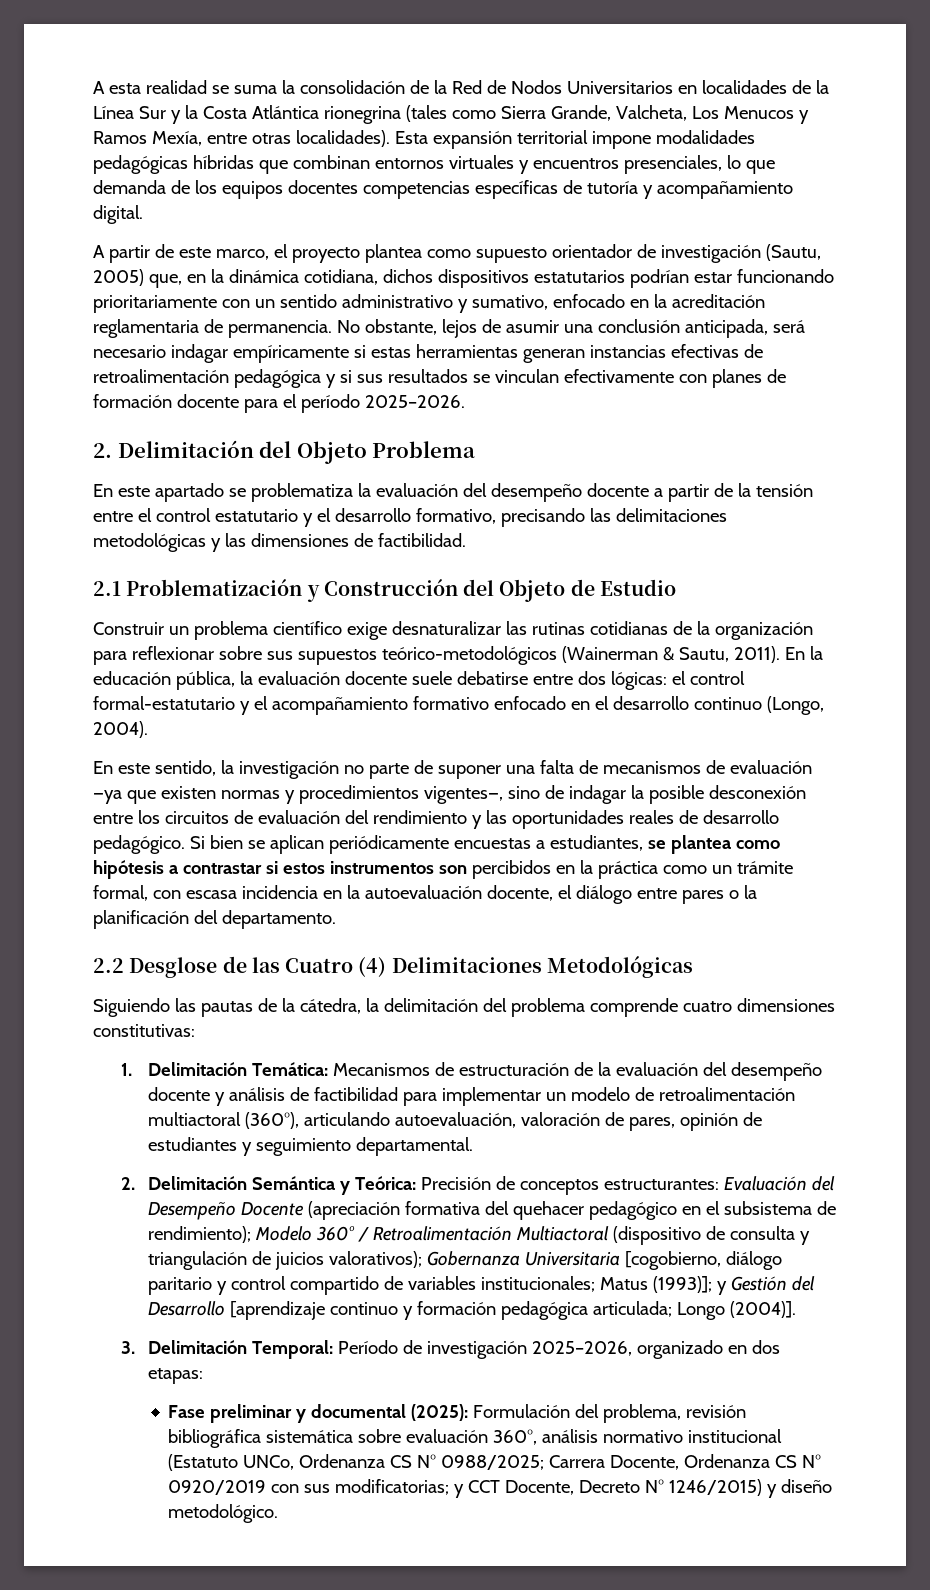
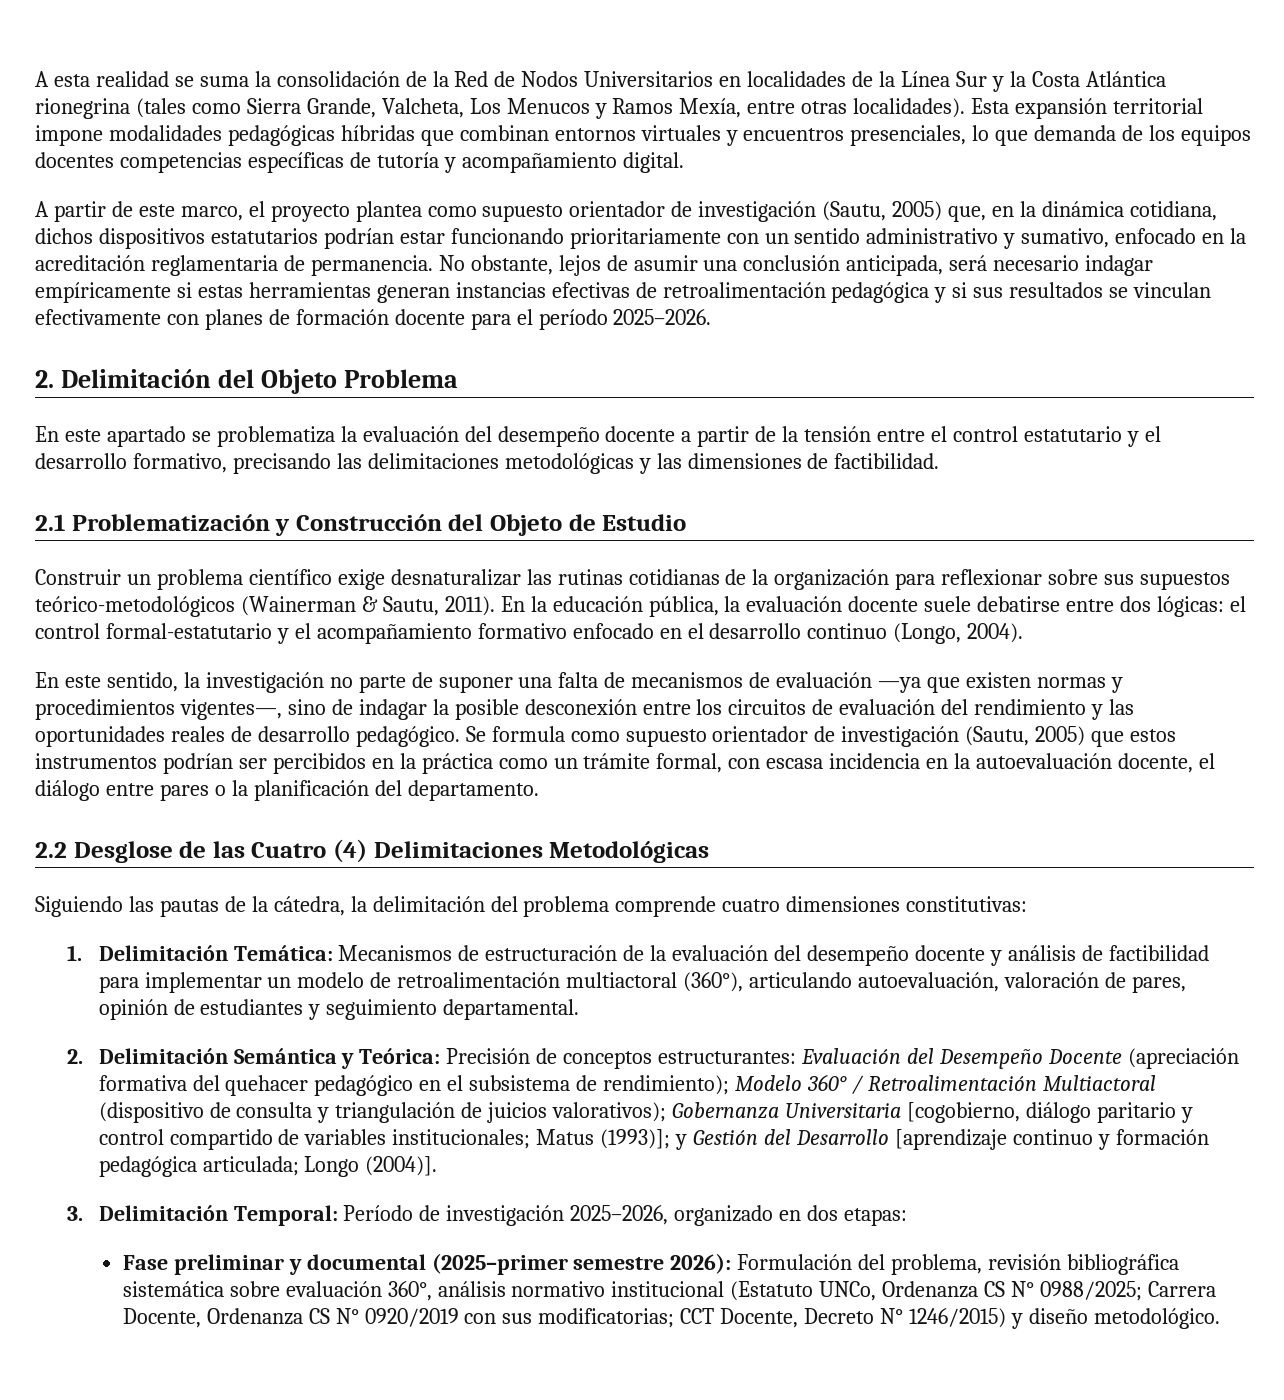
- Si bien se aplican periódicamente encuestas a estudiantes, se plantea como hipótesis a contrastar si estos instrumentos son percibidos en la práctica como un trámite formal, con escasa incidencia en la autoevaluación docente, el diálogo entre pares o la planificación del departamento.
+ Se formula como supuesto orientador de investigación (Sautu, 2005) que estos instrumentos podrían ser percibidos en la práctica como un trámite formal, con escasa incidencia en la autoevaluación docente, el diálogo entre pares o la planificación del departamento.
- Fase preliminar y documental (2025): Formulación del problema, revisión bibliográfica sistemática sobre evaluación 360°, análisis normativo institucional (Estatuto UNCo, Ordenanza CS N° 0988/2025; Carrera Docente, Ordenanza CS N° 0920/2019 con sus modificatorias; y CCT Docente, Decreto N° 1246/2015) y diseño metodológico.
+ Fase preliminar y documental (2025–primer semestre 2026): Formulación del problema, revisión bibliográfica sistemática sobre evaluación 360°, análisis normativo institucional (Estatuto UNCo, Ordenanza CS N° 0988/2025; Carrera Docente, Ordenanza CS N° 0920/2019 con sus modificatorias; CCT Docente, Decreto N° 1246/2015) y diseño metodológico.

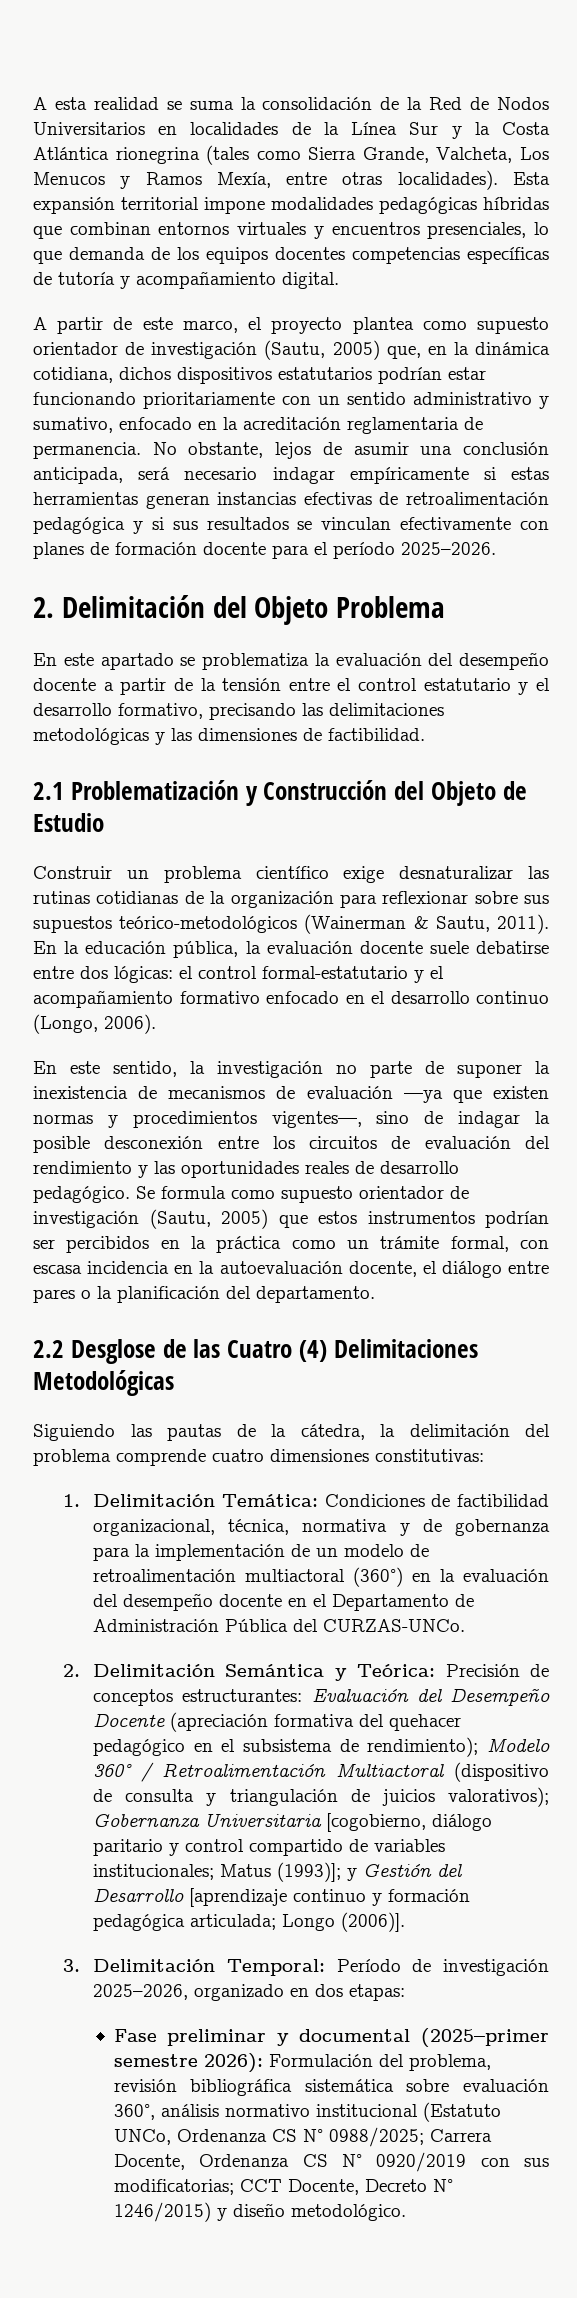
- En la educación pública, la evaluación docente suele debatirse entre dos lógicas: el control formal-estatutario y el acompañamiento formativo enfocado en el desarrollo continuo (Longo, 2004).
+ En la educación pública, la evaluación docente suele debatirse entre dos lógicas: el control formal-estatutario y el acompañamiento formativo enfocado en el desarrollo continuo (Longo, 2006).
- En este sentido, la investigación no parte de suponer una falta de mecanismos de evaluación —ya que existen normas y procedimientos vigentes—, sino de indagar la posible desconexión entre los circuitos de evaluación del rendimiento y las oportunidades reales de desarrollo pedagógico.
+ En este sentido, la investigación no parte de suponer la inexistencia de mecanismos de evaluación —ya que existen normas y procedimientos vigentes—, sino de indagar la posible desconexión entre los circuitos de evaluación del rendimiento y las oportunidades reales de desarrollo pedagógico.
- 1. Delimitación Temática: Mecanismos de estructuración de la evaluación del desempeño docente y análisis de factibilidad para implementar un modelo de retroalimentación multiactoral (360°), articulando autoevaluación, valoración de pares, opinión de estudiantes y seguimiento departamental.
+ 1. Delimitación Temática: Condiciones de factibilidad organizacional, técnica, normativa y de gobernanza para la implementación de un modelo de retroalimentación multiactoral (360°) en la evaluación del desempeño docente en el Departamento de Administración Pública del CURZAS-UNCo.
- 2. Delimitación Semántica y Teórica: Precisión de conceptos estructurantes: Evaluación del Desempeño Docente (apreciación formativa del quehacer pedagógico en el subsistema de rendimiento); Modelo 360° / Retroalimentación Multiactoral (dispositivo de consulta y triangulación de juicios valorativos); Gobernanza Universitaria [cogobierno, diálogo paritario y control compartido de variables institucionales; Matus (1993)]; y Gestión del Desarrollo [aprendizaje continuo y formación pedagógica articulada; Longo (2004)].
+ 2. Delimitación Semántica y Teórica: Precisión de conceptos estructurantes: Evaluación del Desempeño Docente (apreciación formativa del quehacer pedagógico en el subsistema de rendimiento); Modelo 360° / Retroalimentación Multiactoral (dispositivo de consulta y triangulación de juicios valorativos); Gobernanza Universitaria [cogobierno, diálogo paritario y control compartido de variables institucionales; Matus (1993)]; y Gestión del Desarrollo [aprendizaje continuo y formación pedagógica articulada; Longo (2006)].

